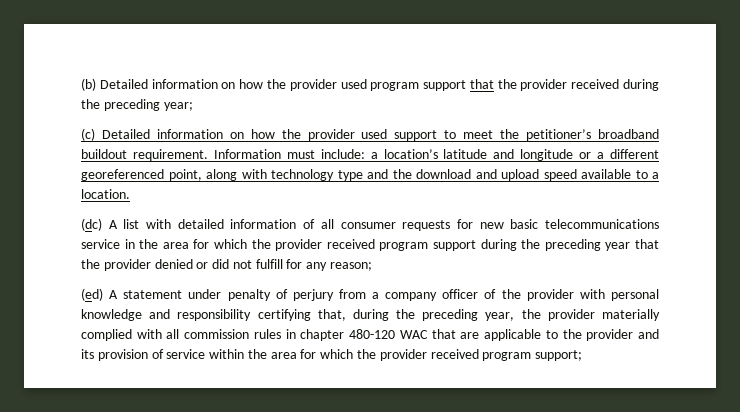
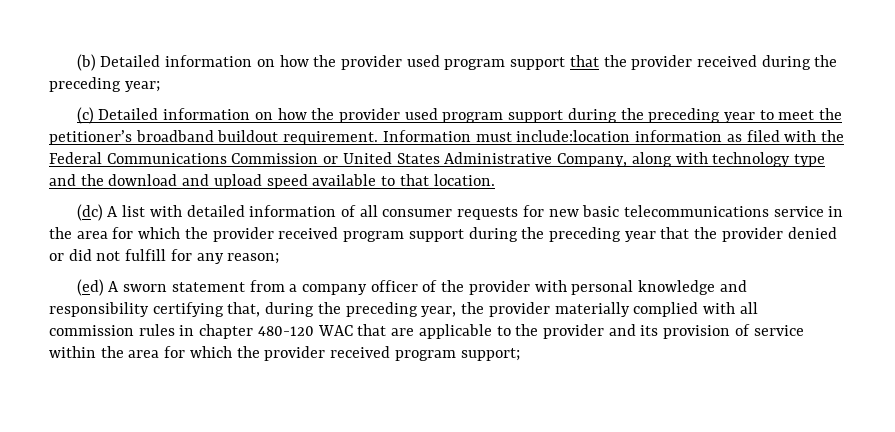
- (c) Detailed information on how the provider used support to meet the petitioner’s broadband buildout requirement.
+ (c) Detailed information on how the provider used program support during the preceding year to meet the petitioner’s broadband buildout requirement.
- Information must include: a location’s latitude and longitude or a different georeferenced point, along with technology type and the download and upload speed available to a location.
+ Information must include:location information as filed with the Federal Communications Commission or United States Administrative Company, along with technology type and the download and upload speed available to that location.
- (ed) A statement under penalty of perjury from a company officer of the provider with personal knowledge and responsibility certifying that, during the preceding year, the provider materially complied with all commission rules in chapter 480-120 WAC that are applicable to the provider and its provision of service within the area for which the provider received program support;
+ (ed) A sworn statement from a company officer of the provider with personal knowledge and responsibility certifying that, during the preceding year, the provider materially complied with all commission rules in chapter 480-120 WAC that are applicable to the provider and its provision of service within the area for which the provider received program support;

